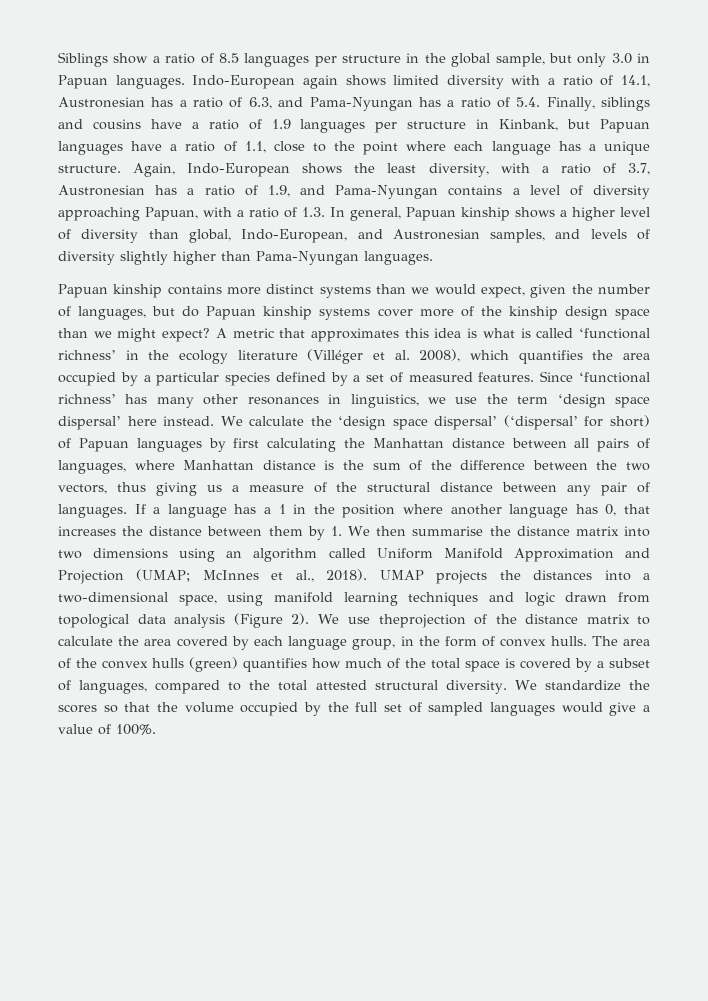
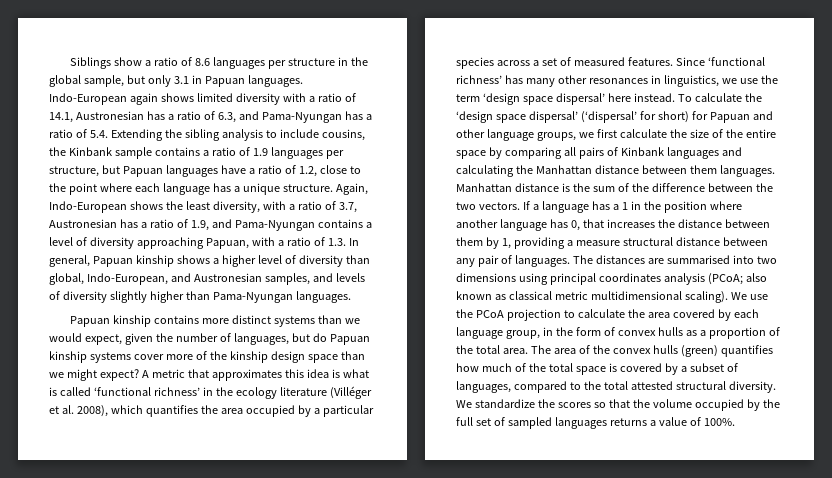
- Siblings show a ratio of 8.5 languages per structure in the global sample, but only 3.0 in Papuan languages.
+ Siblings show a ratio of 8.6 languages per structure in the global sample, but only 3.1 in Papuan languages.
- Indo-European again shows limited diversity with a ratio of 14.1, Austronesian has a ratio of 6.3, and Pama-Nyungan has a ratio of 5.4. Finally, siblings and cousins have a ratio of 1.9 languages per structure in Kinbank, but Papuan languages have a ratio of 1.1, close to the point where each language has a unique structure.
+ Indo-European again shows limited diversity with a ratio of 14.1, Austronesian has a ratio of 6.3, and Pama-Nyungan has a ratio of 5.4. Extending the sibling analysis to include cousins, the Kinbank sample contains a ratio of 1.9 languages per structure, but Papuan languages have a ratio of 1.2, close to the point where each language has a unique structure.
- A metric that approximates this idea is what is called ‘functional richness’ in the ecology literature (Villéger et al. 2008), which quantifies the area occupied by a particular species defined by a set of measured features.
+ A metric that approximates this idea is what is called ‘functional richness’ in the ecology literature (Villéger et al. 2008), which quantifies the area occupied by a particular species across a set of measured features.
- We calculate the ‘design space dispersal’ (‘dispersal’ for short) of Papuan languages by first calculating the Manhattan distance between all pairs of languages, where Manhattan distance is the sum of the difference between the two vectors, thus giving us a measure of the structural distance between any pair of languages.
+ To calculate the ‘design space dispersal’ (‘dispersal’ for short) for Papuan and other language groups, we first calculate the size of the entire space by comparing all pairs of Kinbank languages and calculating the Manhattan distance between them languages. Manhattan distance is the sum of the difference between the two vectors.
- If a language has a 1 in the position where another language has 0, that increases the distance between them by 1. We then summarise the distance matrix into two dimensions using an algorithm called Uniform Manifold Approximation and Projection (UMAP; McInnes et al., 2018). UMAP projects the distances into a two-dimensional space, using manifold learning techniques and logic drawn from topological data analysis (Figure 2). We use theprojection of the distance matrix to calculate the area covered by each language group, in the form of convex hulls.
+ If a language has a 1 in the position where another language has 0, that increases the distance between them by 1, providing a measure structural distance between any pair of languages. The distances are summarised into two dimensions using principal coordinates analysis (PCoA; also known as classical metric multidimensional scaling). We use the PCoA projection to calculate the area covered by each language group, in the form of convex hulls as a proportion of the total area.
- We standardize the scores so that the volume occupied by the full set of sampled languages would give a value of 100%.
+ We standardize the scores so that the volume occupied by the full set of sampled languages returns a value of 100%.

